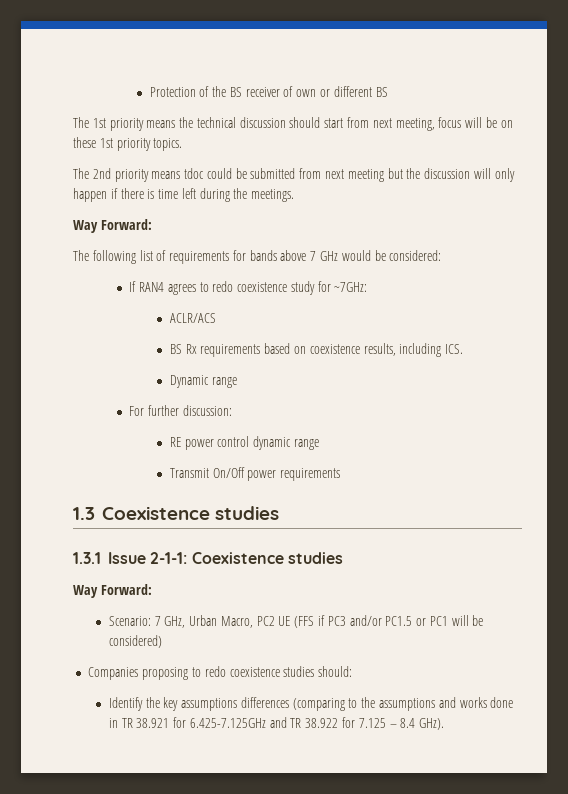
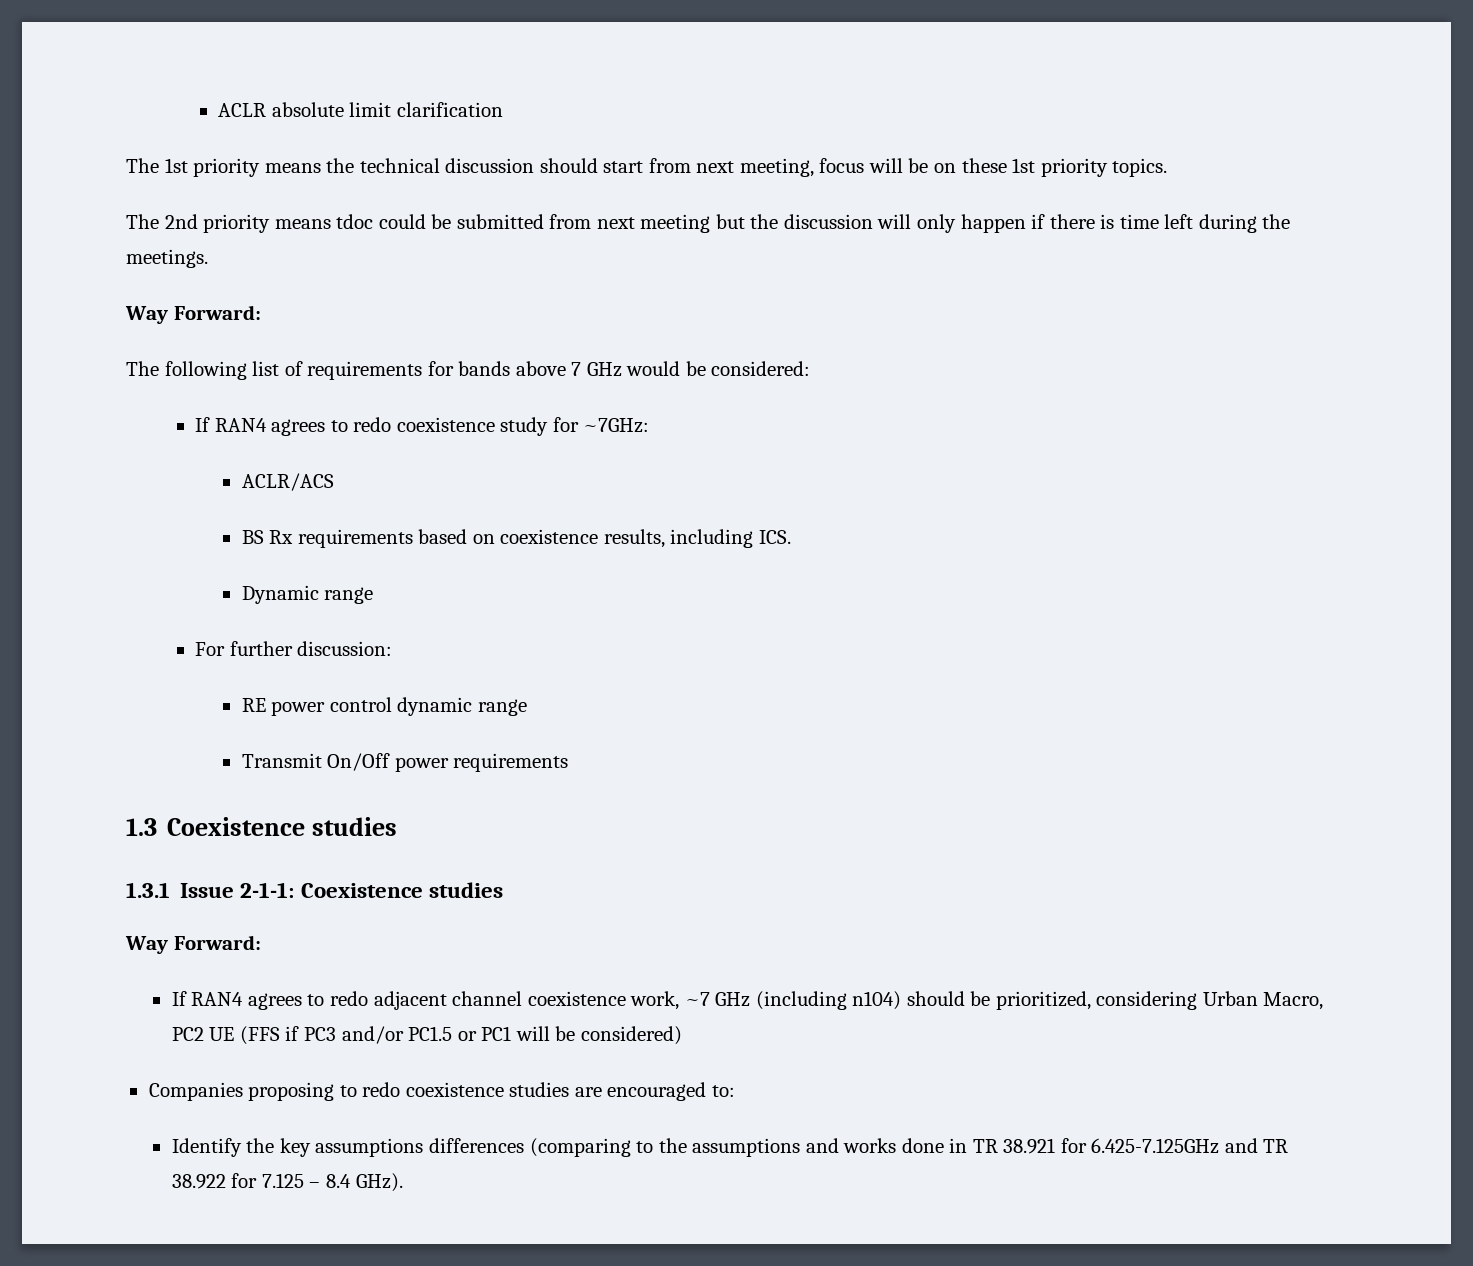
- Protection of the BS receiver of own or different BS
+ ACLR absolute limit clarification
- Scenario: 7 GHz, Urban Macro, PC2 UE (FFS if PC3 and/or PC1.5 or PC1 will be considered)
+ If RAN4 agrees to redo adjacent channel coexistence work, ~7 GHz (including n104) should be prioritized, considering Urban Macro, PC2 UE (FFS if PC3 and/or PC1.5 or PC1 will be considered)
- Companies proposing to redo coexistence studies should:
+ Companies proposing to redo coexistence studies are encouraged to:

